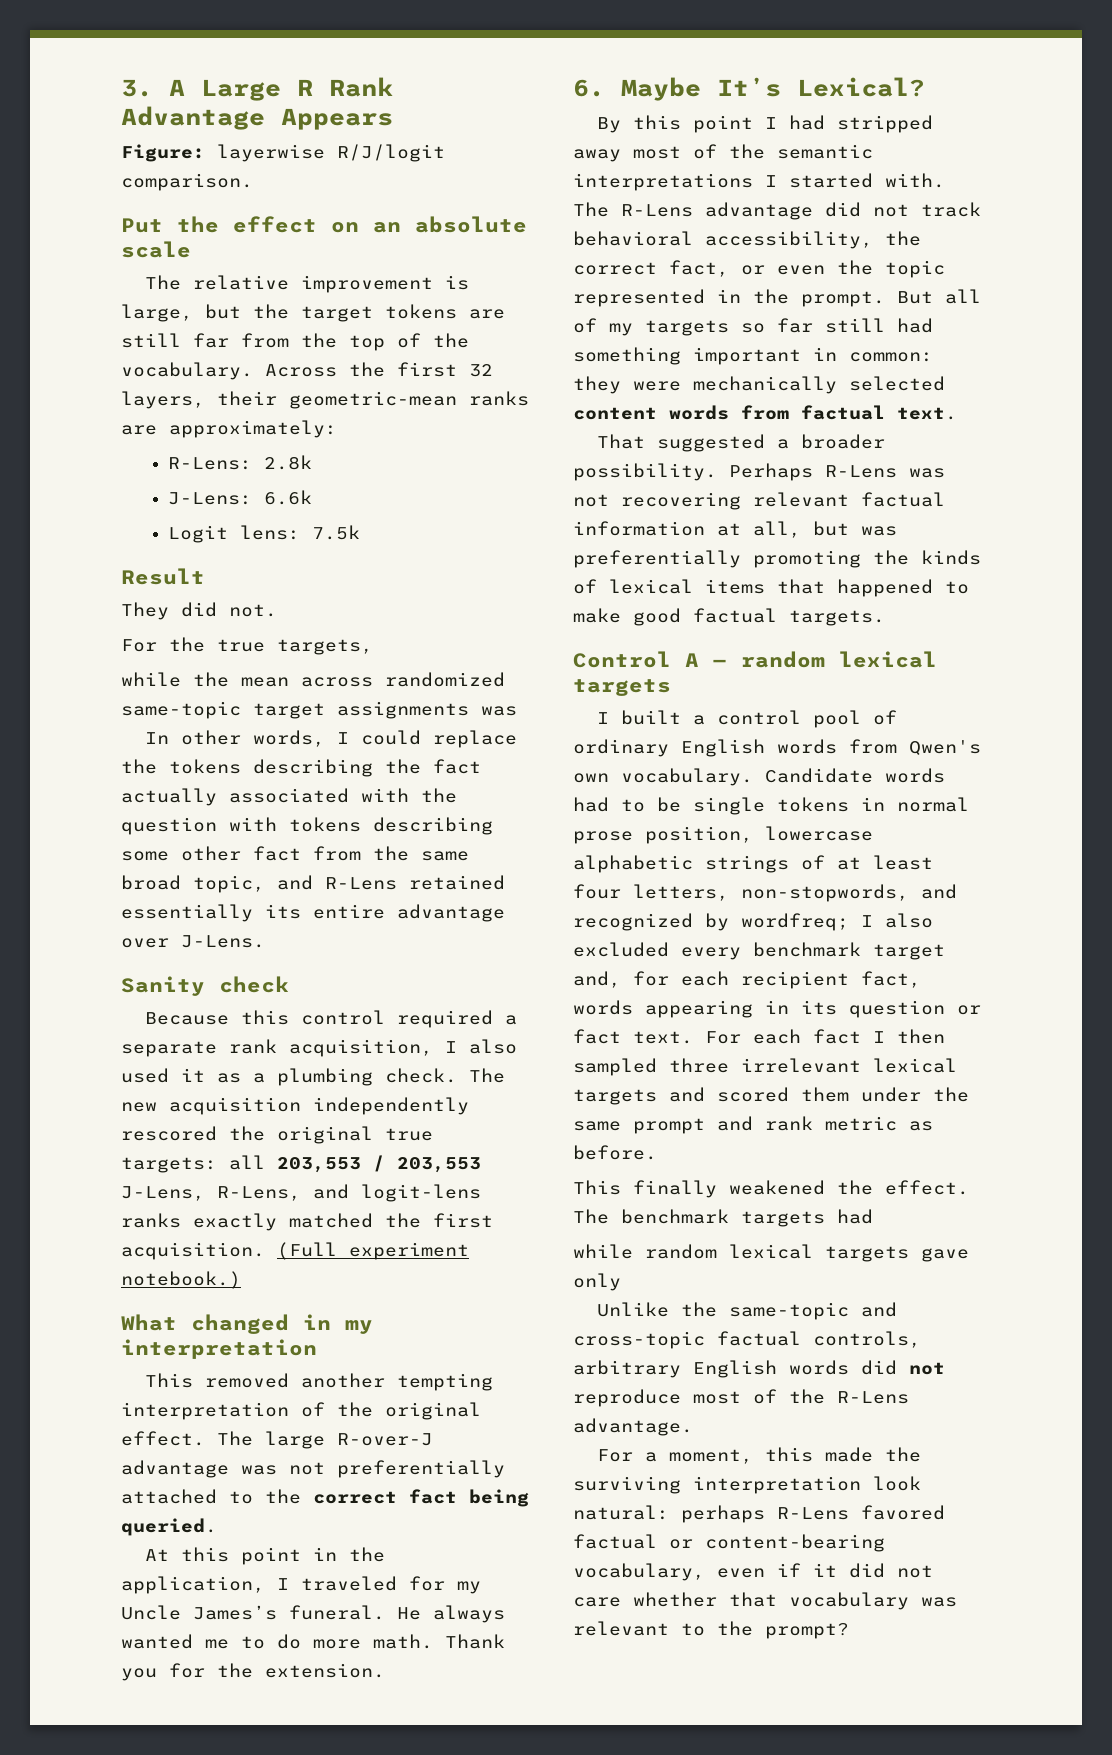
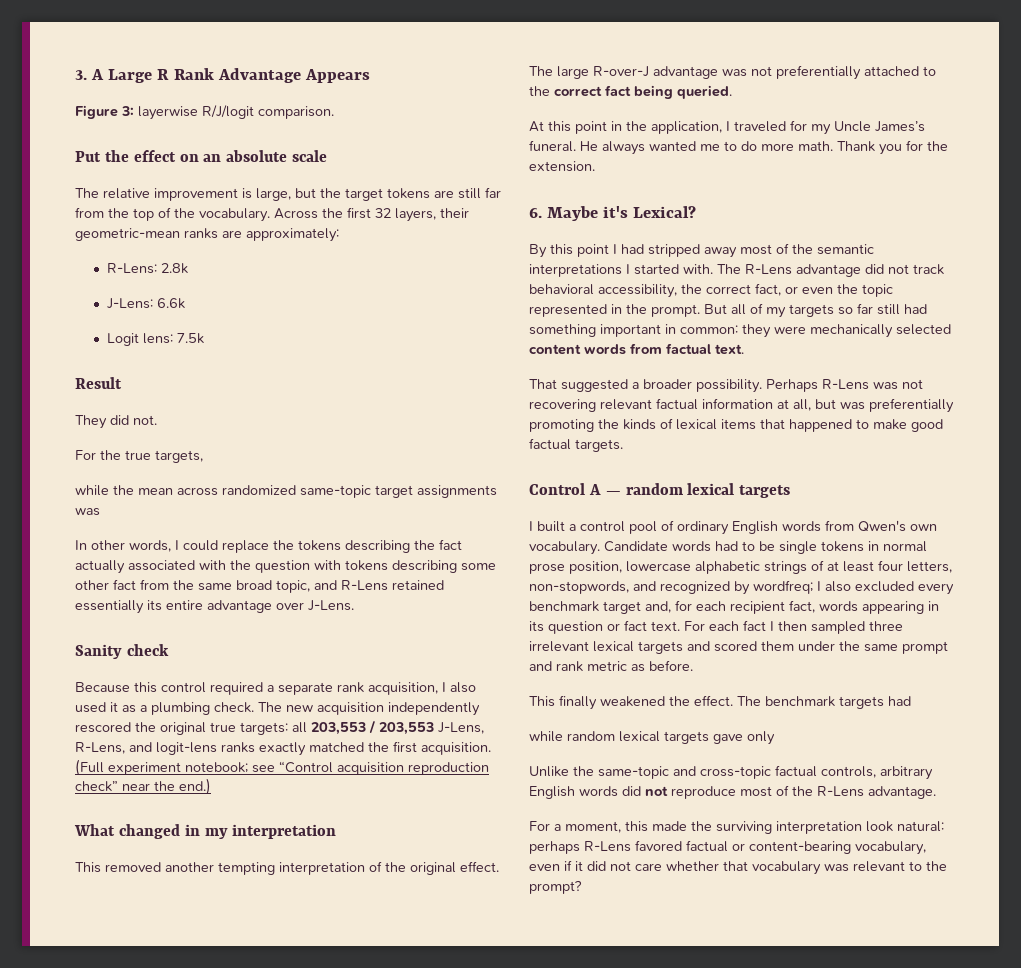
- Figure: layerwise R/J/logit comparison.
+ Figure 3: layerwise R/J/logit comparison.
- (Full experiment notebook.)
+ (Full experiment notebook; see “Control acquisition reproduction check” near the end.)
- 6. Maybe It’s Lexical?
+ 6. Maybe it's Lexical?

